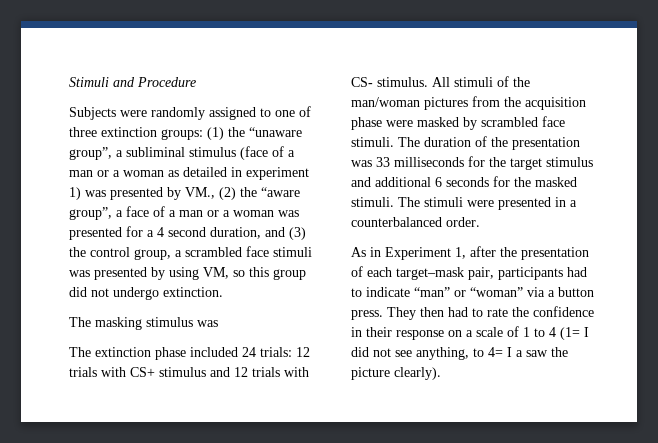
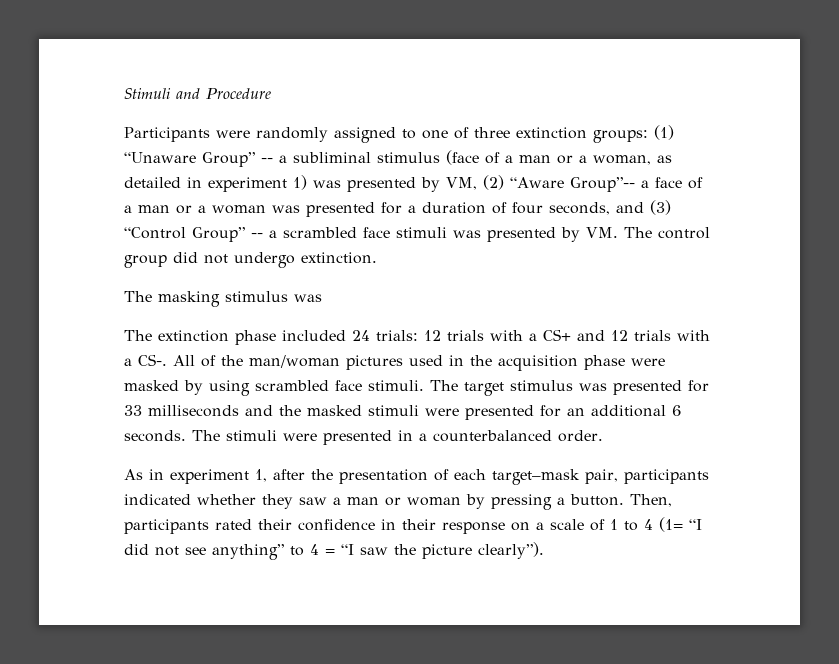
- Subjects were randomly assigned to one of three extinction groups: (1) the “unaware group”, a subliminal stimulus (face of a man or a woman as detailed in experiment 1) was presented by VM., (2) the “aware group”, a face of a man or a woman was presented for a 4 second duration, and (3) the control group, a scrambled face stimuli was presented by using VM, so this group did not undergo extinction.
+ Participants were randomly assigned to one of three extinction groups: (1) “Unaware Group” -- a subliminal stimulus (face of a man or a woman, as detailed in experiment 1) was presented by VM, (2) “Aware Group”-- a face of a man or a woman was presented for a duration of four seconds, and (3) “Control Group” -- a scrambled face stimuli was presented by VM. The control group did not undergo extinction.
- The extinction phase included 24 trials: 12 trials with CS+ stimulus and 12 trials with CS- stimulus. All stimuli of the man/woman pictures from the acquisition phase were masked by scrambled face stimuli.
+ The extinction phase included 24 trials: 12 trials with a CS+ and 12 trials with a CS-. All of the man/woman pictures used in the acquisition phase were masked by using scrambled face stimuli.
- The duration of the presentation was 33 milliseconds for the target stimulus and additional 6 seconds for the masked stimuli.
+ The target stimulus was presented for 33 milliseconds and the masked stimuli were presented for an additional 6 seconds.
- As in Experiment 1, after the presentation of each target–mask pair, participants had to indicate “man” or “woman” via a button press. They then had to rate the confidence in their response on a scale of 1 to 4 (1= I did not see anything, to 4= I a saw the picture clearly).
+ As in experiment 1, after the presentation of each target–mask pair, participants indicated whether they saw a man or woman by pressing a button. Then, participants rated their confidence in their response on a scale of 1 to 4 (1= “I did not see anything” to 4 = “I saw the picture clearly”).

